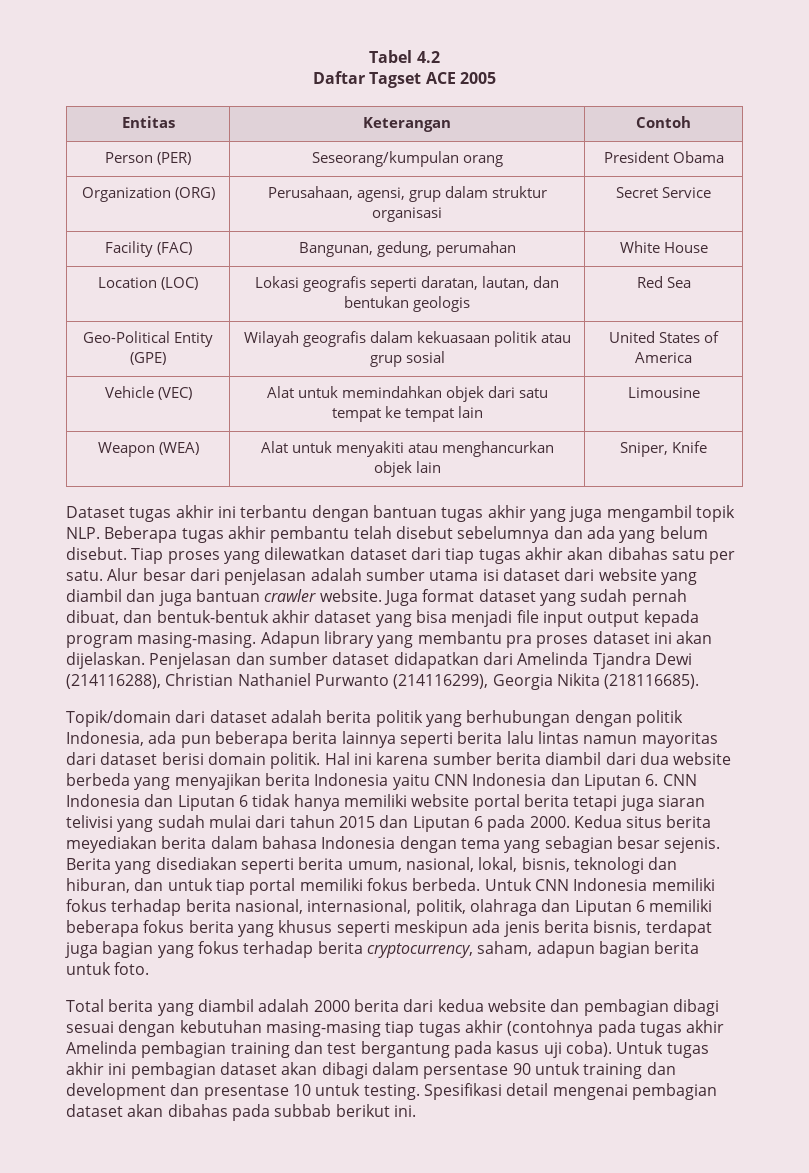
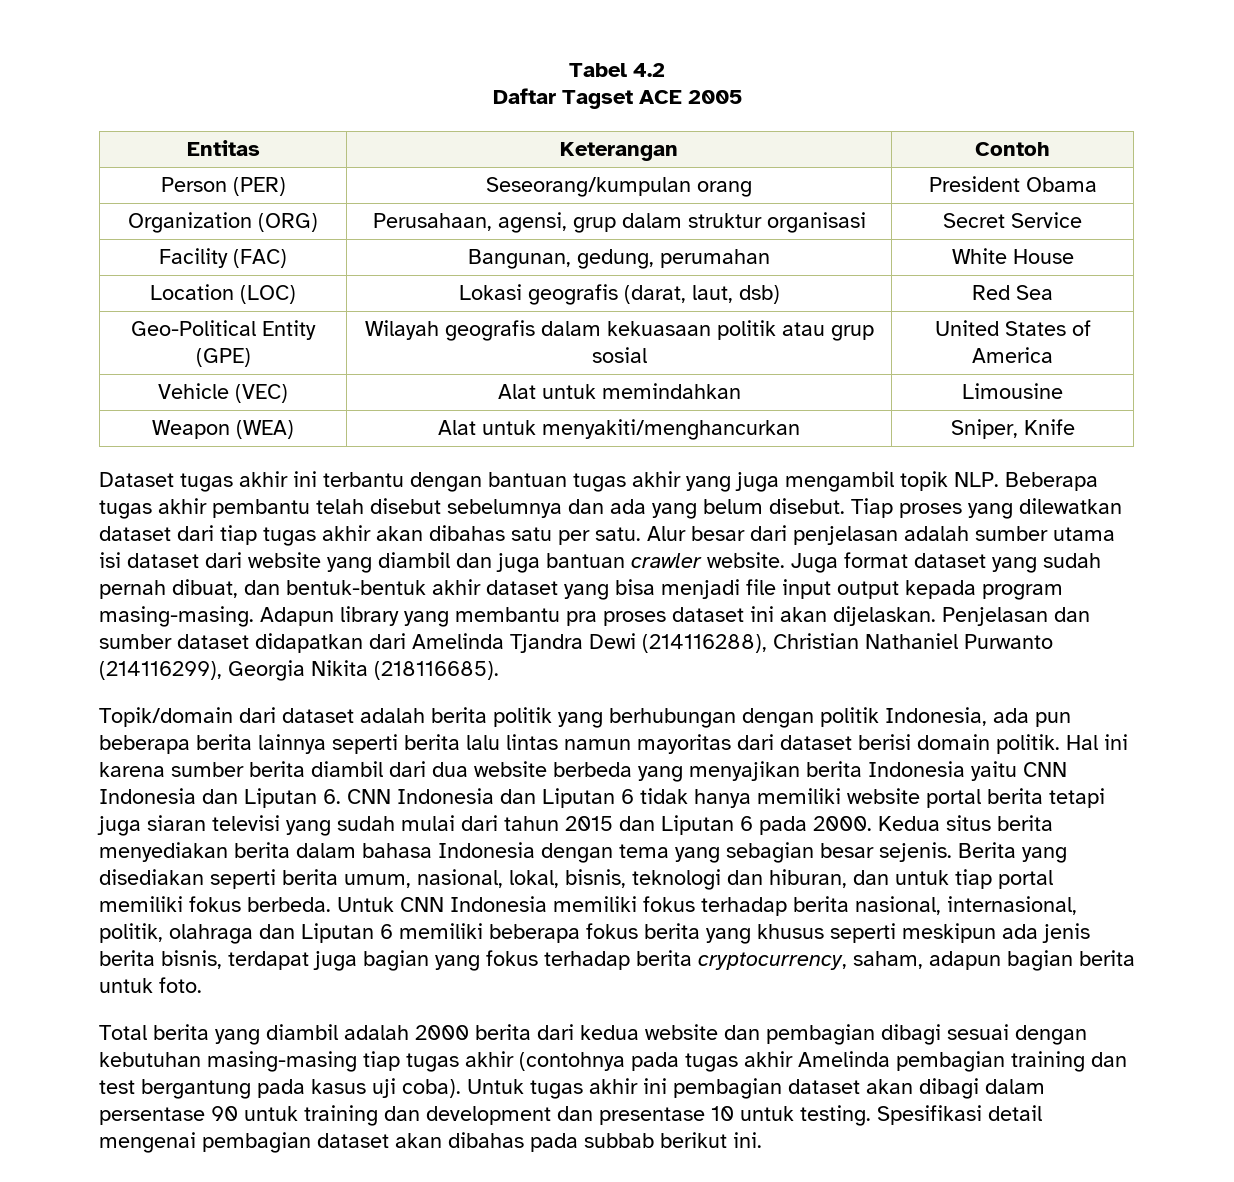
- Location (LOC) | Lokasi geografis seperti daratan, lautan, dan bentukan geologis | Red Sea
+ Location (LOC) | Lokasi geografis (darat, laut, dsb) | Red Sea
- Vehicle (VEC) | Alat untuk memindahkan objek dari satu tempat ke tempat lain | Limousine
+ Vehicle (VEC) | Alat untuk memindahkan | Limousine
- Weapon (WEA) | Alat untuk menyakiti atau menghancurkan objek lain | Sniper, Knife
+ Weapon (WEA) | Alat untuk menyakiti/menghancurkan | Sniper, Knife
- Hal ini karena sumber berita diambil dari dua website berbeda yang menyajikan berita Indonesia yaitu CNN Indonesia dan Liputan 6. CNN Indonesia dan Liputan 6 tidak hanya memiliki website portal berita tetapi juga siaran telivisi yang sudah mulai dari tahun 2015 dan Liputan 6 pada 2000.
+ Hal ini karena sumber berita diambil dari dua website berbeda yang menyajikan berita Indonesia yaitu CNN Indonesia dan Liputan 6. CNN Indonesia dan Liputan 6 tidak hanya memiliki website portal berita tetapi juga siaran televisi yang sudah mulai dari tahun 2015 dan Liputan 6 pada 2000.
- Kedua situs berita meyediakan berita dalam bahasa Indonesia dengan tema yang sebagian besar sejenis.
+ Kedua situs berita menyediakan berita dalam bahasa Indonesia dengan tema yang sebagian besar sejenis.

